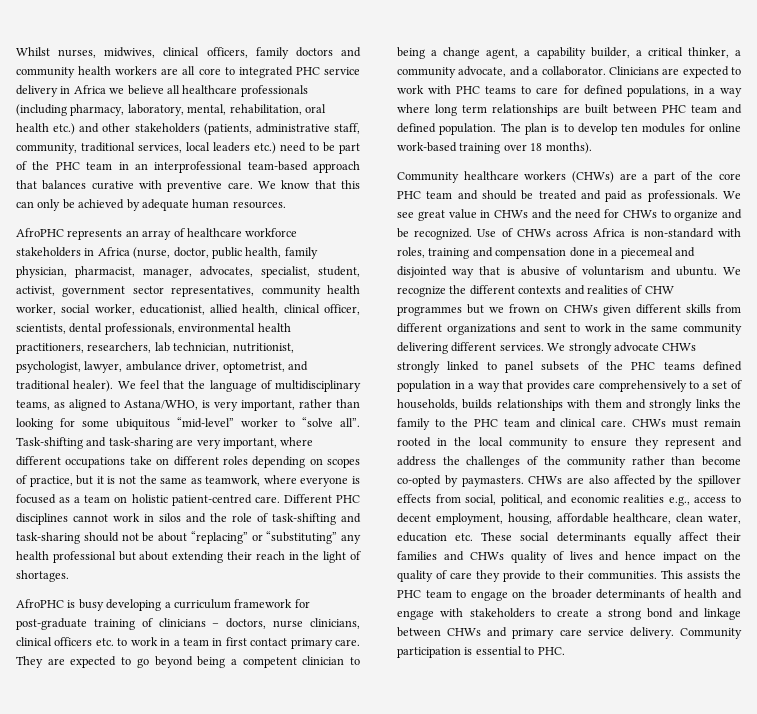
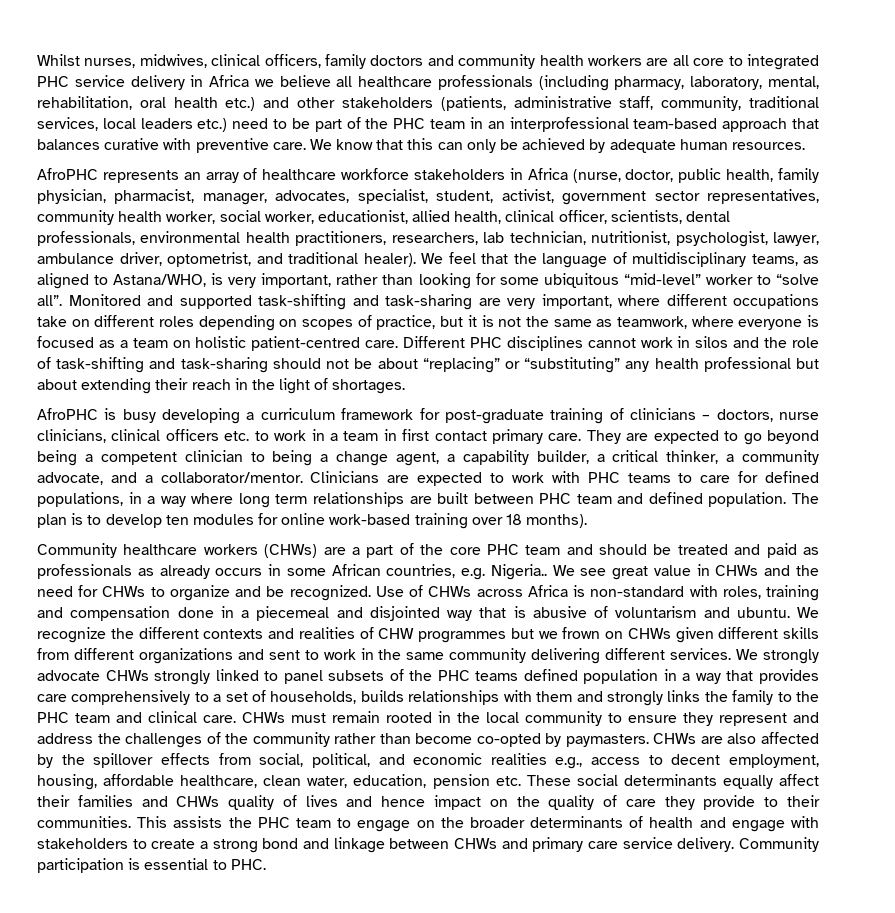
- Task-shifting and task-sharing are very important, where different occupations take on different roles depending on scopes of practice, but it is not the same as teamwork, where everyone is focused as a team on holistic patient-centred care.
+ Monitored and supported task-shifting and task-sharing are very important, where different occupations take on different roles depending on scopes of practice, but it is not the same as teamwork, where everyone is focused as a team on holistic patient-centred care.
- They are expected to go beyond being a competent clinician to being a change agent, a capability builder, a critical thinker, a community advocate, and a collaborator.
+ They are expected to go beyond being a competent clinician to being a change agent, a capability builder, a critical thinker, a community advocate, and a collaborator/mentor.
- Community healthcare workers (CHWs) are a part of the core PHC team and should be treated and paid as professionals.
+ Community healthcare workers (CHWs) are a part of the core PHC team and should be treated and paid as professionals as already occurs in some African countries, e.g. Nigeria..
- CHWs are also affected by the spillover effects from social, political, and economic realities e.g., access to decent employment, housing, affordable healthcare, clean water, education etc. These social determinants equally affect their families and CHWs quality of lives and hence impact on the quality of care they provide to their communities.
+ CHWs are also affected by the spillover effects from social, political, and economic realities e.g., access to decent employment, housing, affordable healthcare, clean water, education, pension etc. These social determinants equally affect their families and CHWs quality of lives and hence impact on the quality of care they provide to their communities.

